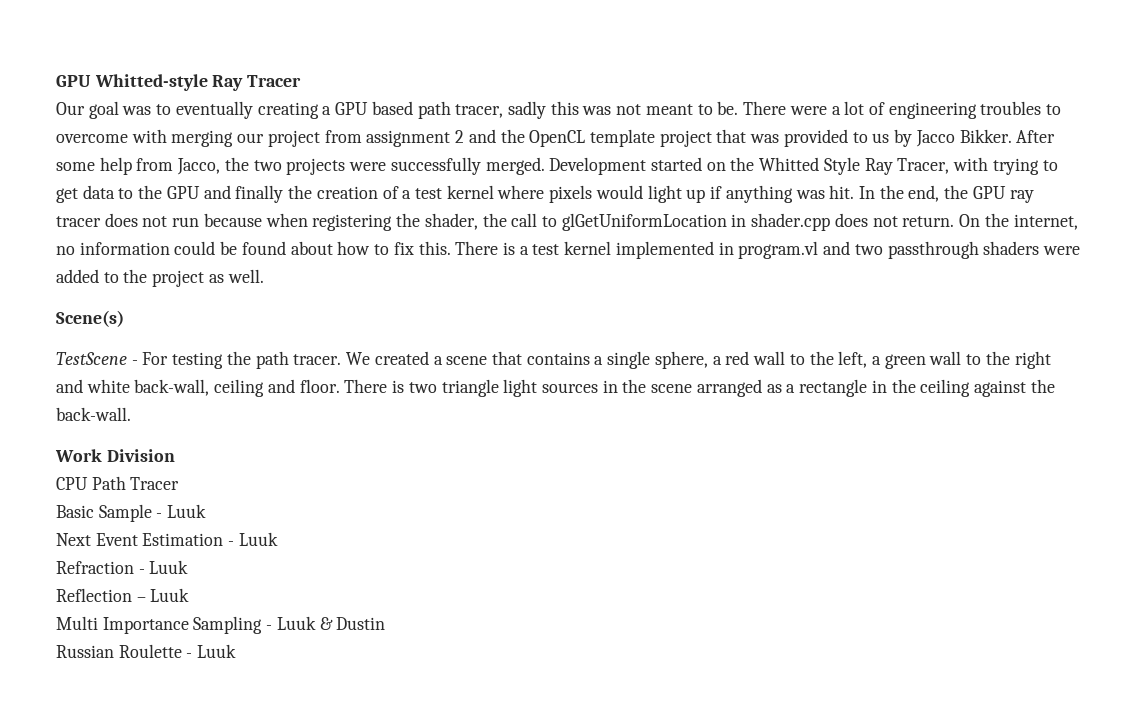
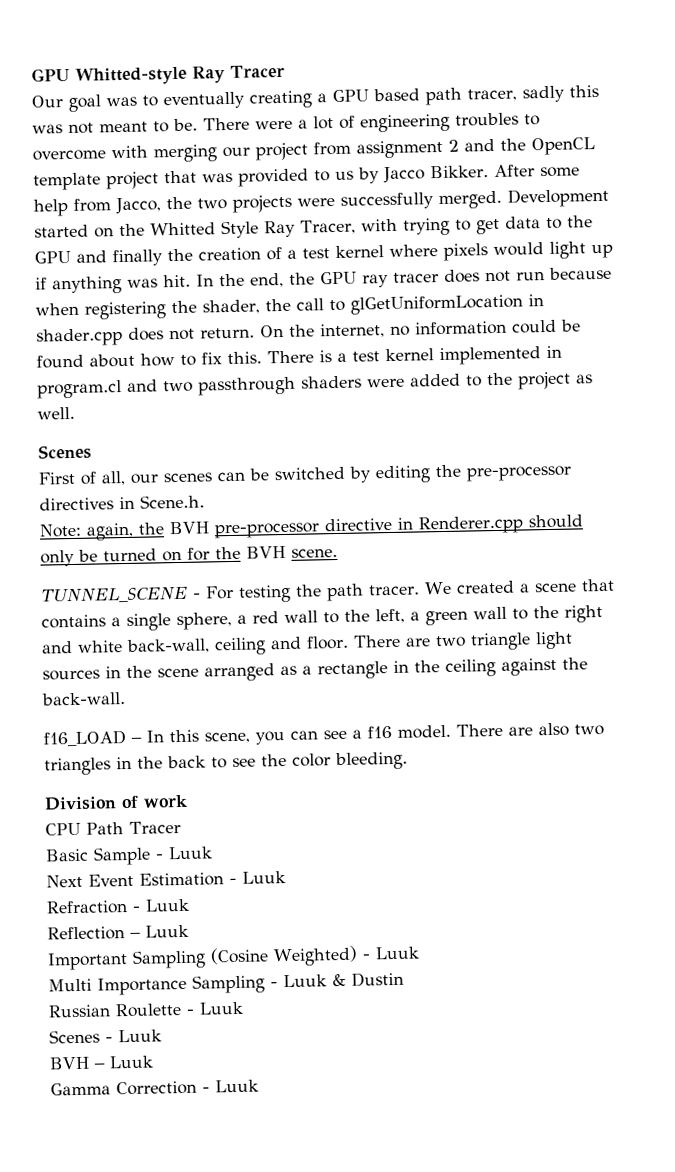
- There is a test kernel implemented in program.vl and two passthrough shaders were added to the project as well.
- Scene(s)
- TestScene - For testing the path tracer.
+ There is a test kernel implemented in program.cl and two passthrough shaders were added to the project as well.
+ Scenes
+ First of all, our scenes can be switched by editing the pre-processor directives in Scene.h.
+ Note: again, the BVH pre-processor directive in Renderer.cpp should only be turned on for the BVH scene.
+ TUNNEL_SCENE - For testing the path tracer.
- There is two triangle light sources in the scene arranged as a rectangle in the ceiling against the back-wall.
+ There are two triangle light sources in the scene arranged as a rectangle in the ceiling against the back-wall.
- Work Division
+ f16_LOAD – In this scene, you can see a f16 model. There are also two triangles in the back to see the color bleeding.
+ Division of work
+ Important Sampling (Cosine Weighted) - Luuk
+ Scenes - Luuk
+ BVH – Luuk
+ Gamma Correction - Luuk

